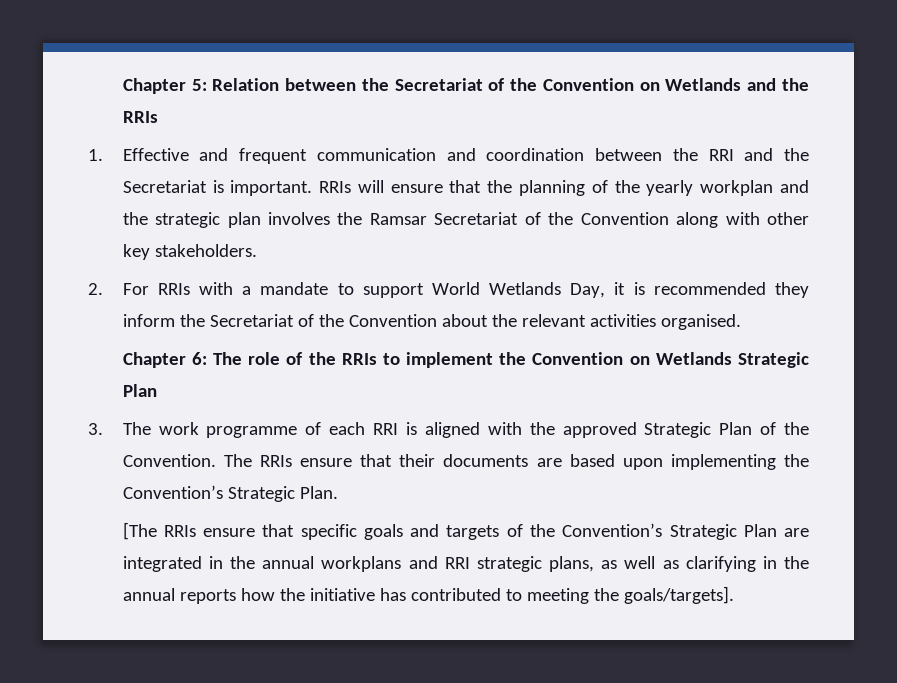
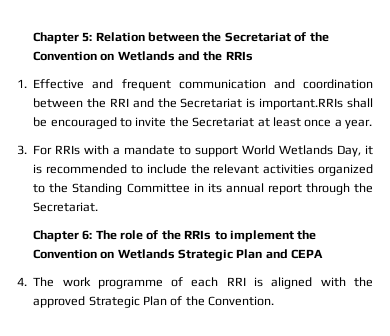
- 1. Effective and frequent communication and coordination between the RRI and the Secretariat is important. RRIs will ensure that the planning of the yearly workplan and the strategic plan involves the Ramsar Secretariat of the Convention along with other key stakeholders.
- 2. For RRIs with a mandate to support World Wetlands Day, it is recommended they inform the Secretariat of the Convention about the relevant activities organised.
+ 1. Effective and frequent communication and coordination between the RRI and the Secretariat is important.RRIs shall be encouraged to invite the Secretariat at least once a year.
+ 3. For RRIs with a mandate to support World Wetlands Day, it is recommended to include the relevant activities organized to the Standing Committee in its annual report through the Secretariat.
- Chapter 6: The role of the RRIs to implement the Convention on Wetlands Strategic Plan
- 3. The work programme of each RRI is aligned with the approved Strategic Plan of the Convention. The RRIs ensure that their documents are based upon implementing the Convention’s Strategic Plan.
- [The RRIs ensure that specific goals and targets of the Convention’s Strategic Plan are integrated in the annual workplans and RRI strategic plans, as well as clarifying in the annual reports how the initiative has contributed to meeting the goals/targets].
+ Chapter 6: The role of the RRIs to implement the Convention on Wetlands Strategic Plan and CEPA
+ 4. The work programme of each RRI is aligned with the approved Strategic Plan of the Convention.

